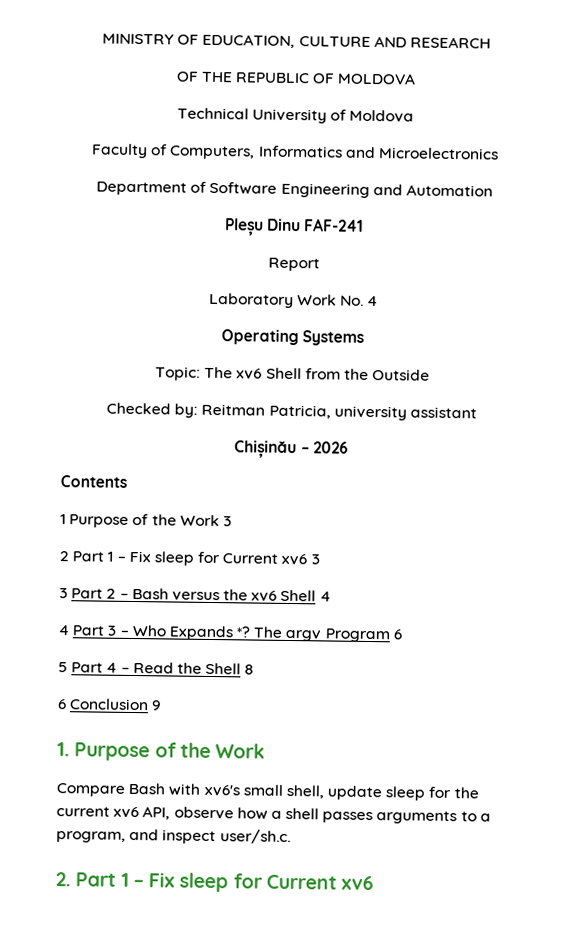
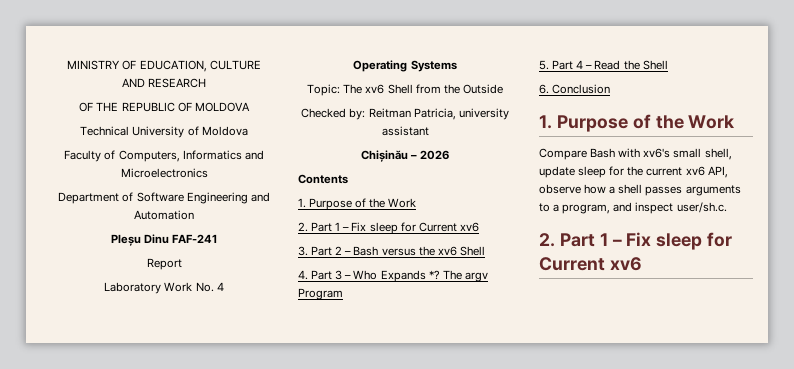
  Contents
- 1 Purpose of the Work 3
- 2 Part 1 – Fix sleep for Current xv6 3
- 3 Part 2 – Bash versus the xv6 Shell 4
- 4 Part 3 – Who Expands *?
+ 1. Purpose of the Work
+ 2. Part 1 – Fix sleep for Current xv6
+ 3. Part 2 – Bash versus the xv6 Shell
+ 4. Part 3 – Who Expands *?
- The argv Program 6
- 5 Part 4 – Read the Shell 8
- 6 Conclusion 9
+ The argv Program
+ 5. Part 4 – Read the Shell
+ 6. Conclusion

